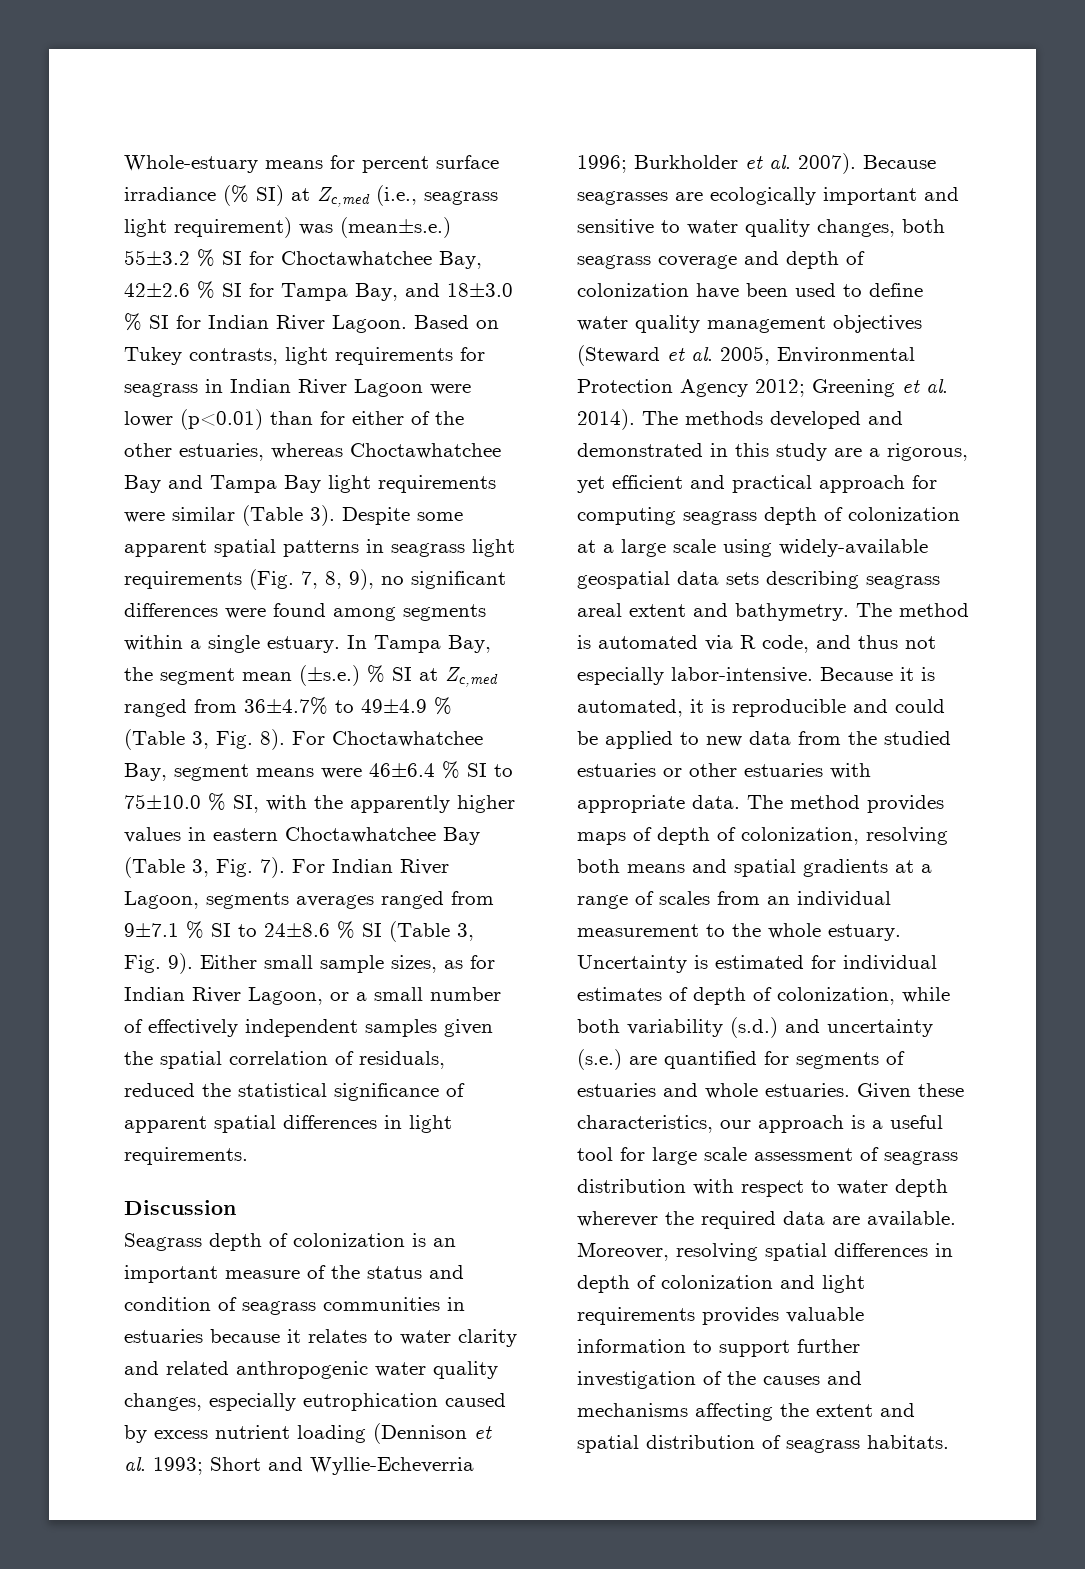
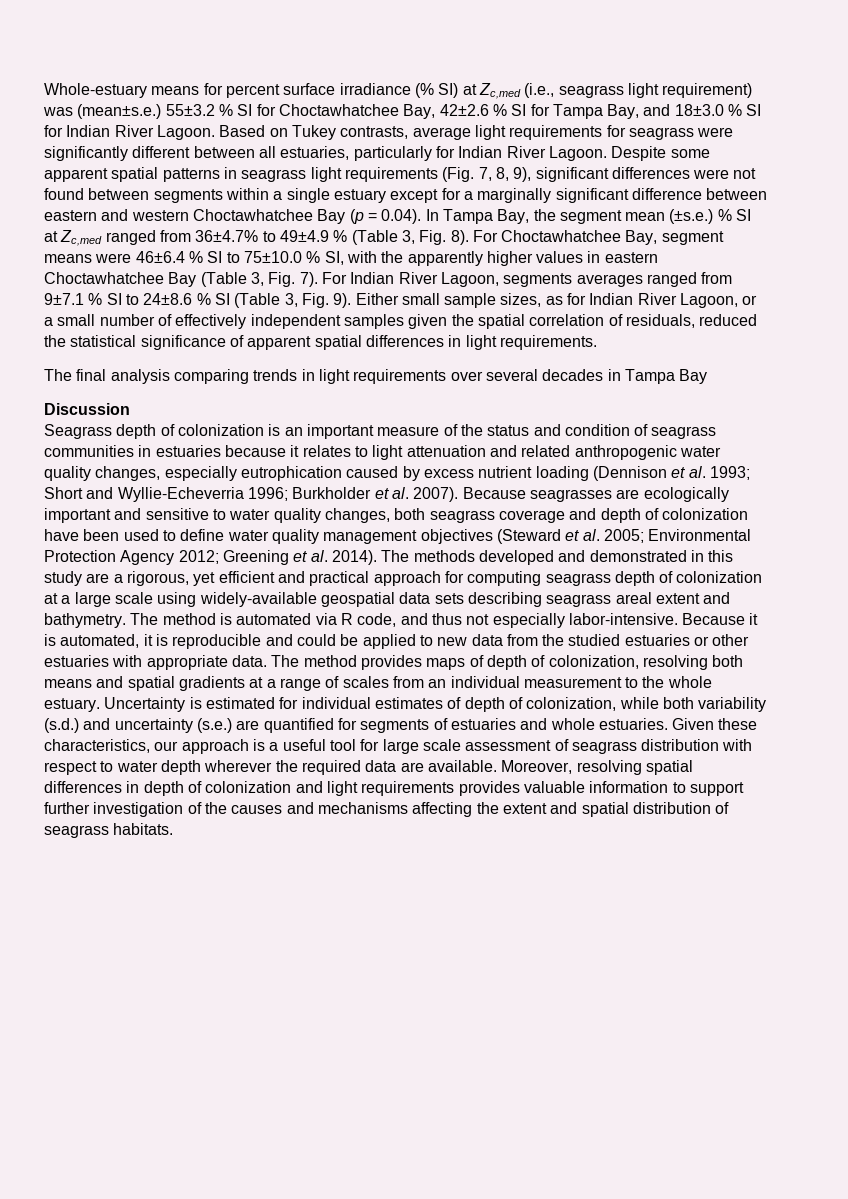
- Based on Tukey contrasts, light requirements for seagrass in Indian River Lagoon were lower (p<0.01) than for either of the other estuaries, whereas Choctawhatchee Bay and Tampa Bay light requirements were similar (Table 3).
+ Based on Tukey contrasts, average light requirements for seagrass were significantly different between all estuaries, particularly for Indian River Lagoon.
- Despite some apparent spatial patterns in seagrass light requirements (Fig. 7, 8, 9), no significant differences were found among segments within a single estuary. In Tampa Bay, the segment mean (±s.e.) % SI at Zc,med ranged from 36±4.7% to 49±4.9 % (Table 3, Fig. 8).
+ Despite some apparent spatial patterns in seagrass light requirements (Fig. 7, 8, 9), significant differences were not found between segments within a single estuary except for a marginally significant difference between eastern and western Choctawhatchee Bay (p = 0.04). In Tampa Bay, the segment mean (±s.e.) % SI at Zc,med ranged from 36±4.7% to 49±4.9 % (Table 3, Fig. 8).
+ The final analysis comparing trends in light requirements over several decades in Tampa Bay
- Seagrass depth of colonization is an important measure of the status and condition of seagrass communities in estuaries because it relates to water clarity and related anthropogenic water quality changes, especially eutrophication caused by excess nutrient loading (Dennison et al. 1993; Short and Wyllie-Echeverria 1996; Burkholder et al. 2007).
+ Seagrass depth of colonization is an important measure of the status and condition of seagrass communities in estuaries because it relates to light attenuation and related anthropogenic water quality changes, especially eutrophication caused by excess nutrient loading (Dennison et al. 1993; Short and Wyllie-Echeverria 1996; Burkholder et al. 2007).
- Because seagrasses are ecologically important and sensitive to water quality changes, both seagrass coverage and depth of colonization have been used to define water quality management objectives (Steward et al. 2005, Environmental Protection Agency 2012; Greening et al. 2014).
+ Because seagrasses are ecologically important and sensitive to water quality changes, both seagrass coverage and depth of colonization have been used to define water quality management objectives (Steward et al. 2005; Environmental Protection Agency 2012; Greening et al. 2014).

